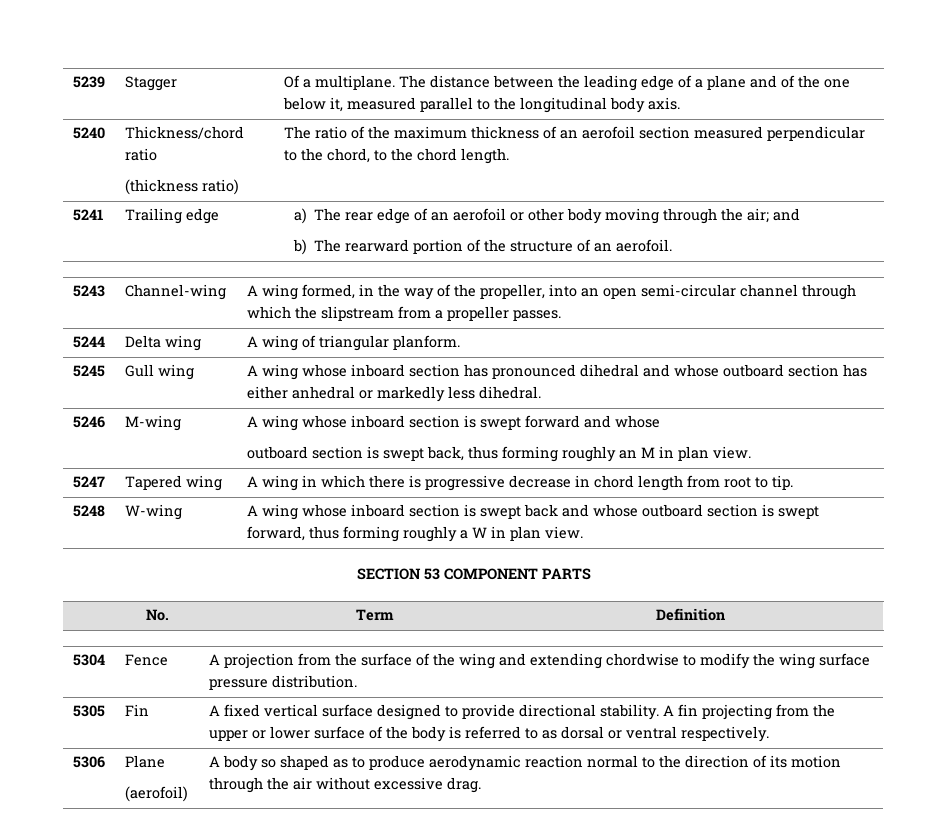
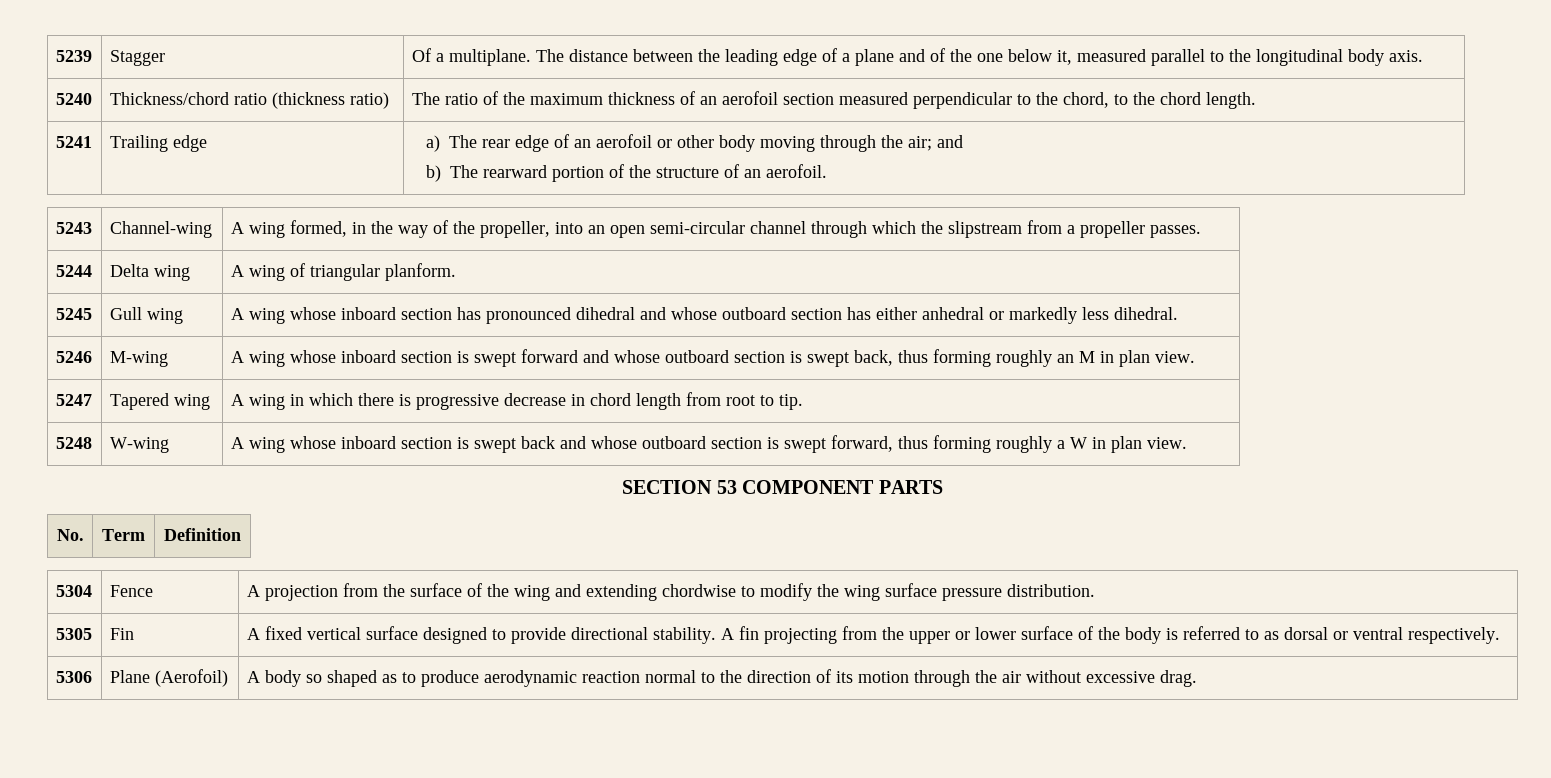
- 5240 | Thickness/chord ratio
- (thickness ratio) | The ratio of the maximum thickness of an aerofoil section measured perpendicular to the chord, to the chord length.
+ 5240 | Thickness/chord ratio (thickness ratio) | The ratio of the maximum thickness of an aerofoil section measured perpendicular to the chord, to the chord length.
- 5246 | M-wing | A wing whose inboard section is swept forward and whose
- outboard section is swept back, thus forming roughly an M in plan view.
+ 5246 | M-wing | A wing whose inboard section is swept forward and whose outboard section is swept back, thus forming roughly an M in plan view.
- 5306 | Plane
- (aerofoil) | A body so shaped as to produce aerodynamic reaction normal to the direction of its motion through the air without excessive drag.
+ 5306 | Plane (Aerofoil) | A body so shaped as to produce aerodynamic reaction normal to the direction of its motion through the air without excessive drag.

